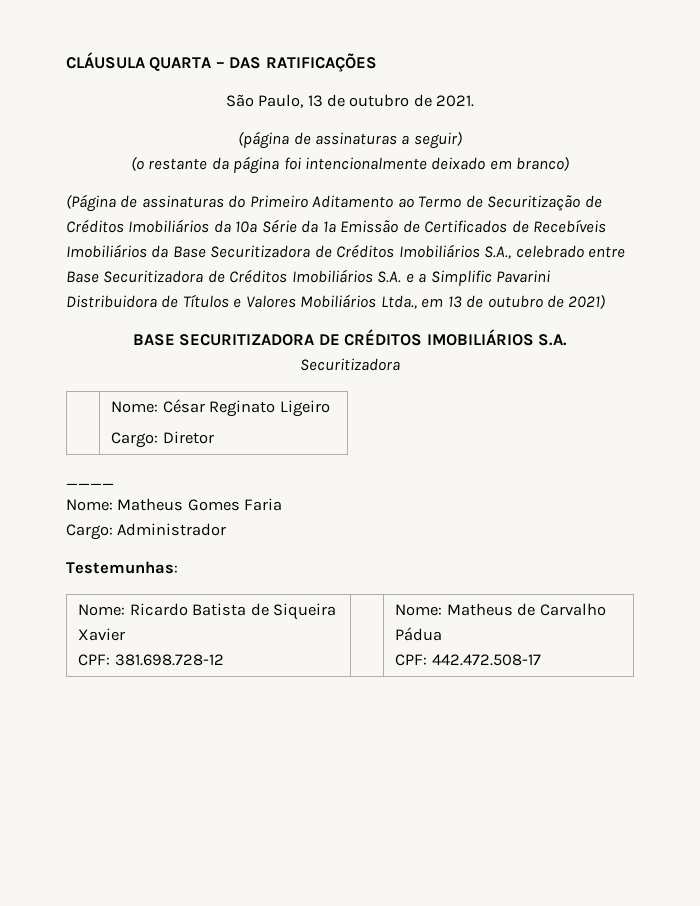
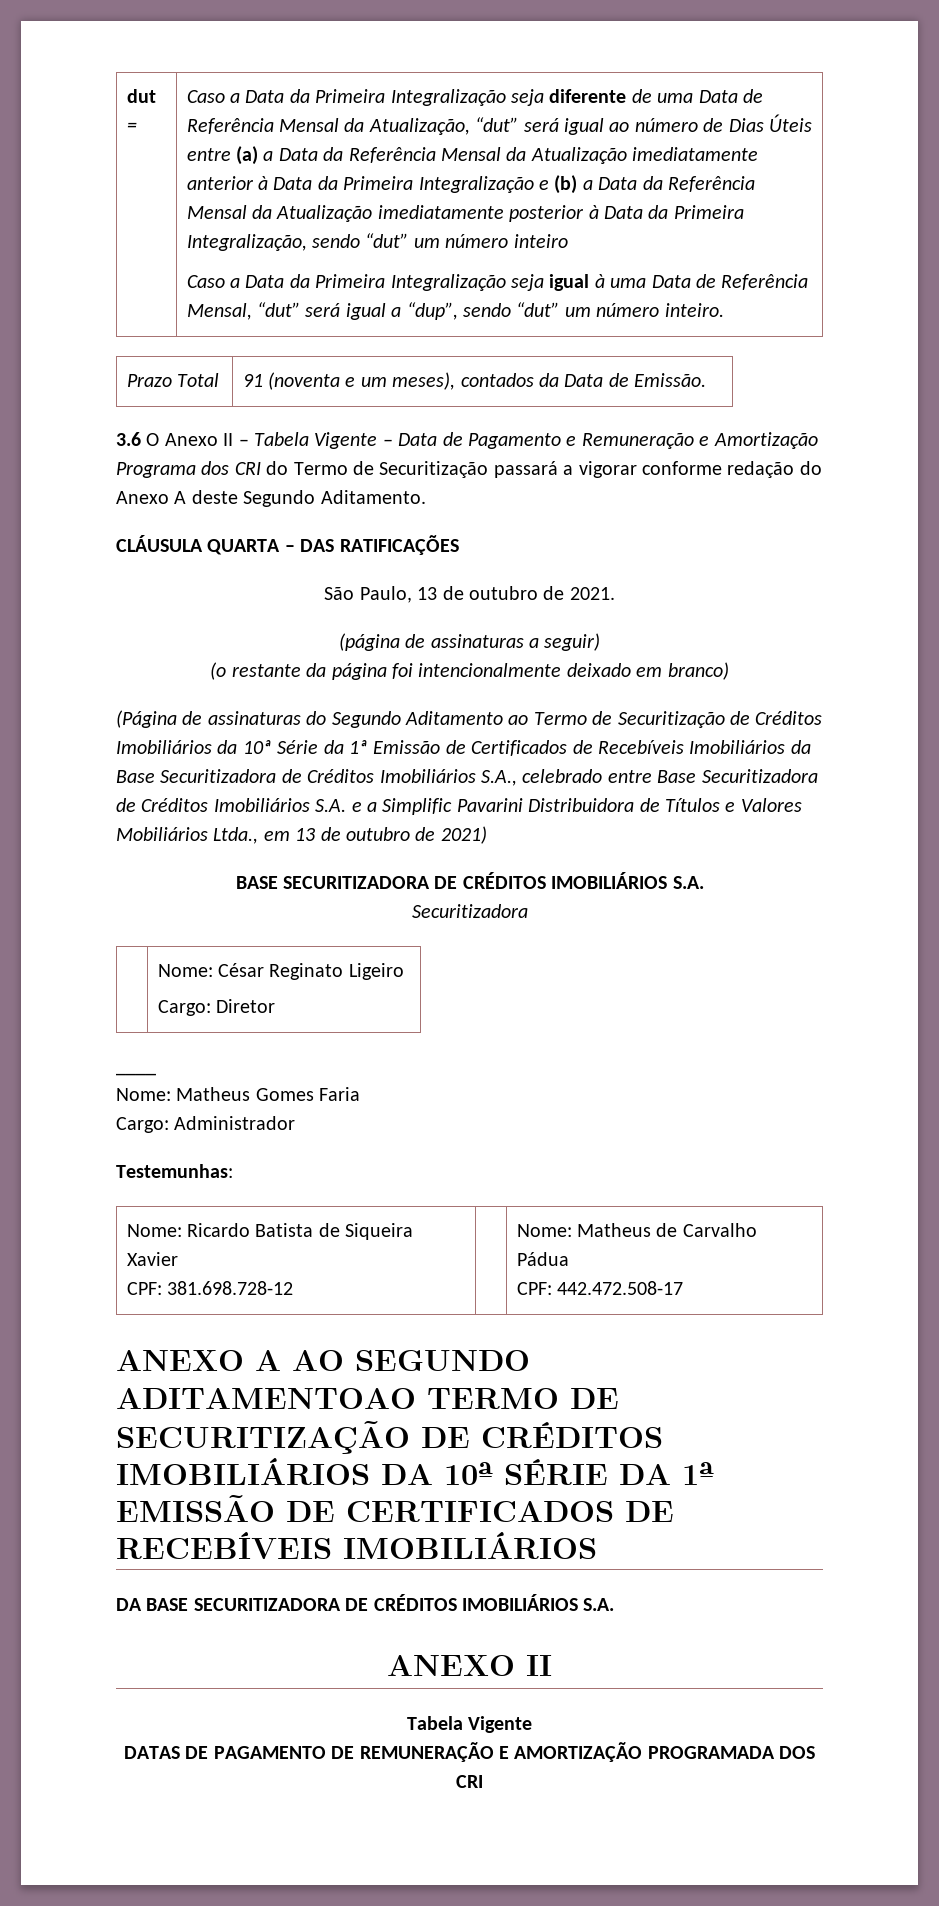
+ dut = | Caso a Data da Primeira Integralização seja diferente de uma Data de Referência Mensal da Atualização, “dut” será igual ao número de Dias Úteis entre (a) a Data da Referência Mensal da Atualização imediatamente anterior à Data da Primeira Integralização e (b) a Data da Referência Mensal da Atualização imediatamente posterior à Data da Primeira Integralização, sendo “dut” um número inteiro
+ Caso a Data da Primeira Integralização seja igual à uma Data de Referência Mensal, “dut” será igual a “dup”, sendo “dut” um número inteiro.
+ Prazo Total | 91 (noventa e um meses), contados da Data de Emissão.
+ 3.6 O Anexo II – Tabela Vigente – Data de Pagamento e Remuneração e Amortização Programa dos CRI do Termo de Securitização passará a vigorar conforme redação do Anexo A deste Segundo Aditamento.
- (Página de assinaturas do Primeiro Aditamento ao Termo de Securitização de Créditos Imobiliários da 10ª Série da 1ª Emissão de Certificados de Recebíveis Imobiliários da Base Securitizadora de Créditos Imobiliários S.A., celebrado entre Base Securitizadora de Créditos Imobiliários S.A. e a Simplific Pavarini Distribuidora de Títulos e Valores Mobiliários Ltda., em 13 de outubro de 2021)
+ (Página de assinaturas do Segundo Aditamento ao Termo de Securitização de Créditos Imobiliários da 10ª Série da 1ª Emissão de Certificados de Recebíveis Imobiliários da Base Securitizadora de Créditos Imobiliários S.A., celebrado entre Base Securitizadora de Créditos Imobiliários S.A. e a Simplific Pavarini Distribuidora de Títulos e Valores Mobiliários Ltda., em 13 de outubro de 2021)
+ ANEXO A AO SEGUNDO ADITAMENTOAO TERMO DE SECURITIZAÇÃO DE CRÉDITOS IMOBILIÁRIOS DA 10ª SÉRIE DA 1ª EMISSÃO DE CERTIFICADOS DE RECEBÍVEIS IMOBILIÁRIOS
+ DA BASE SECURITIZADORA DE CRÉDITOS IMOBILIÁRIOS S.A.
+ ANEXO II
+ Tabela Vigente
+ DATAS DE PAGAMENTO DE REMUNERAÇÃO E AMORTIZAÇÃO PROGRAMADA DOS CRI

